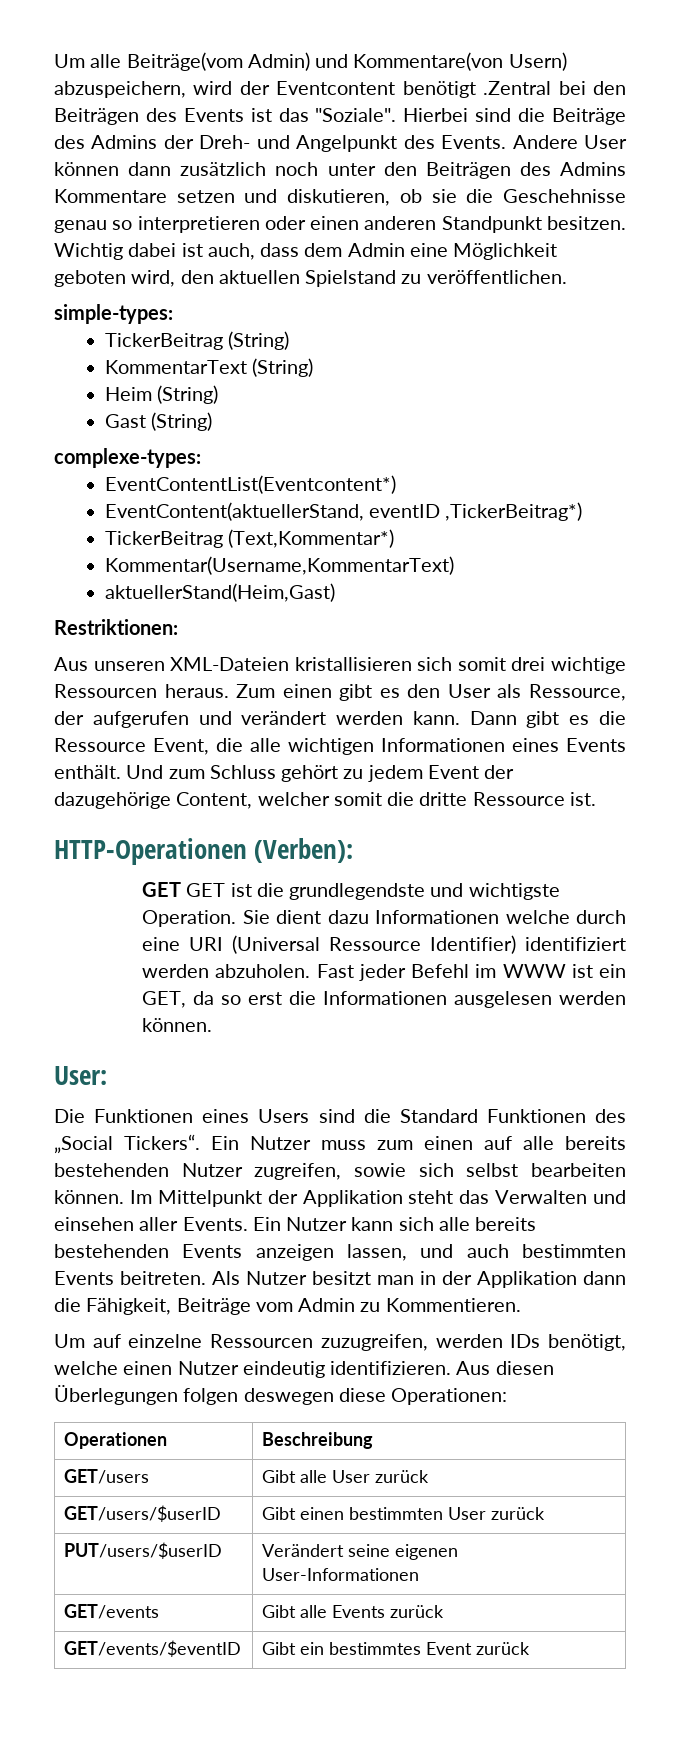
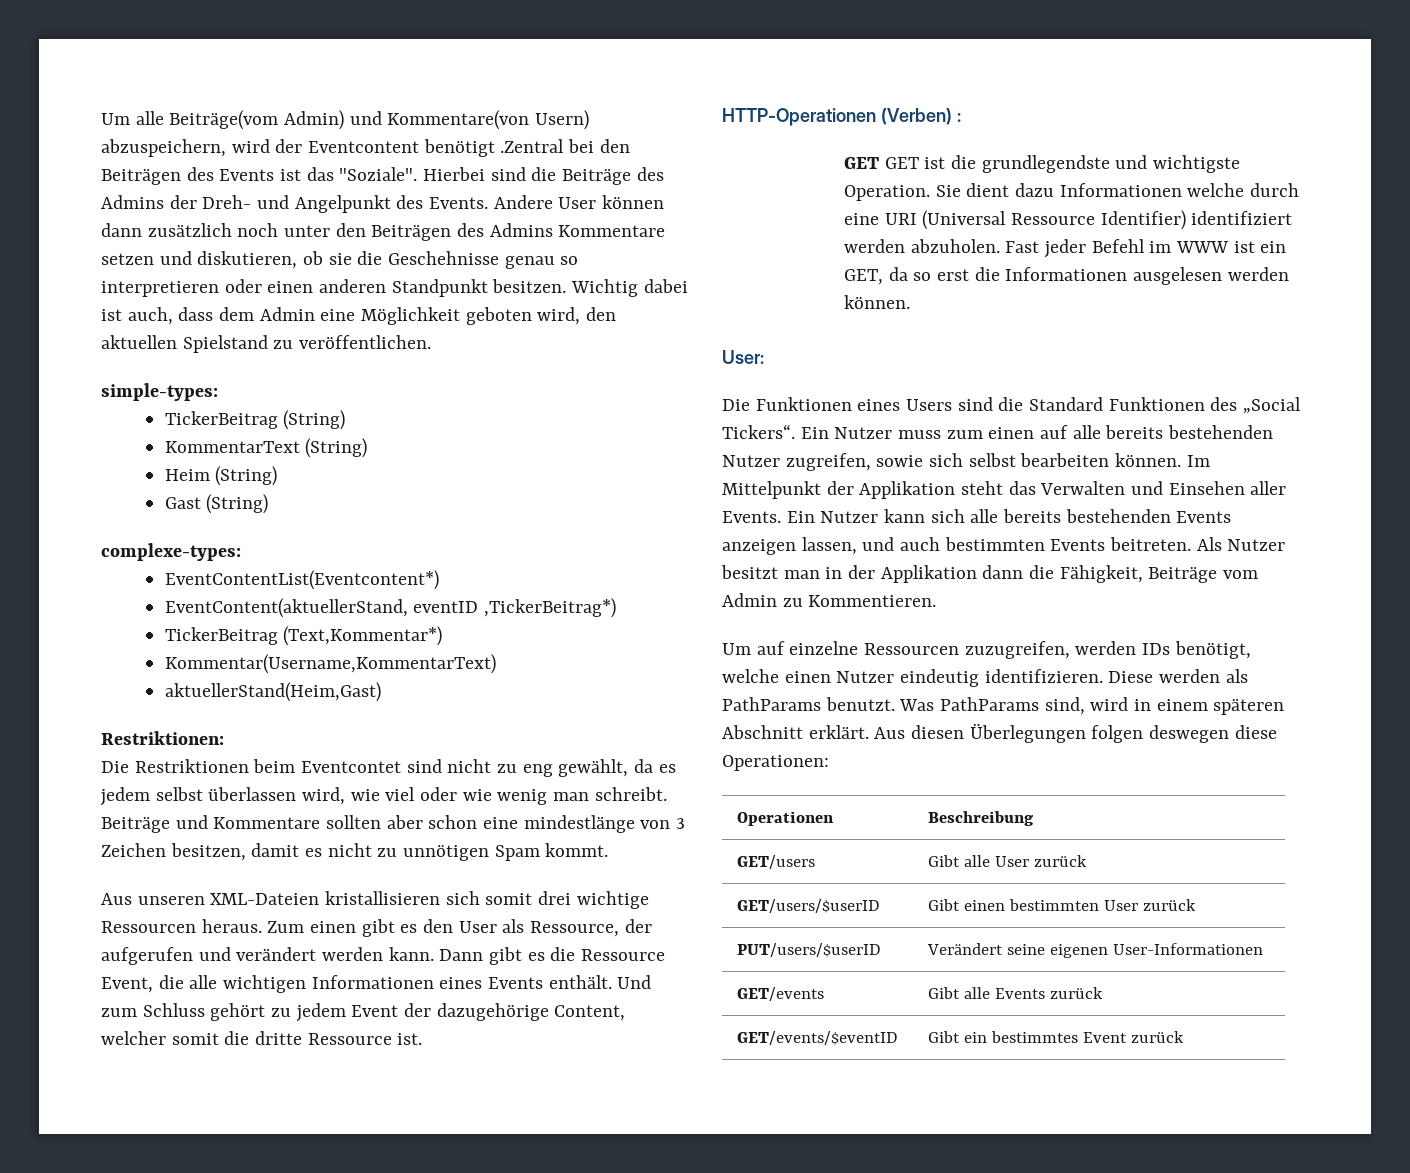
+ Die Restriktionen beim Eventcontet sind nicht zu eng gewählt, da es jedem selbst überlassen wird, wie viel oder wie wenig man schreibt. Beiträge und Kommentare sollten aber schon eine mindestlänge von 3 Zeichen besitzen, damit es nicht zu unnötigen Spam kommt.
- HTTP-Operationen (Verben):
+ HTTP-Operationen (Verben) :
- Im Mittelpunkt der Applikation steht das Verwalten und einsehen aller Events.
+ Im Mittelpunkt der Applikation steht das Verwalten und Einsehen aller Events.
+ Diese werden als PathParams benutzt. Was PathParams sind, wird in einem späteren Abschnitt erklärt.

